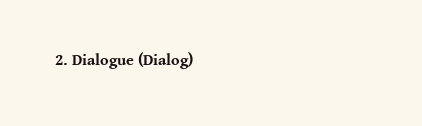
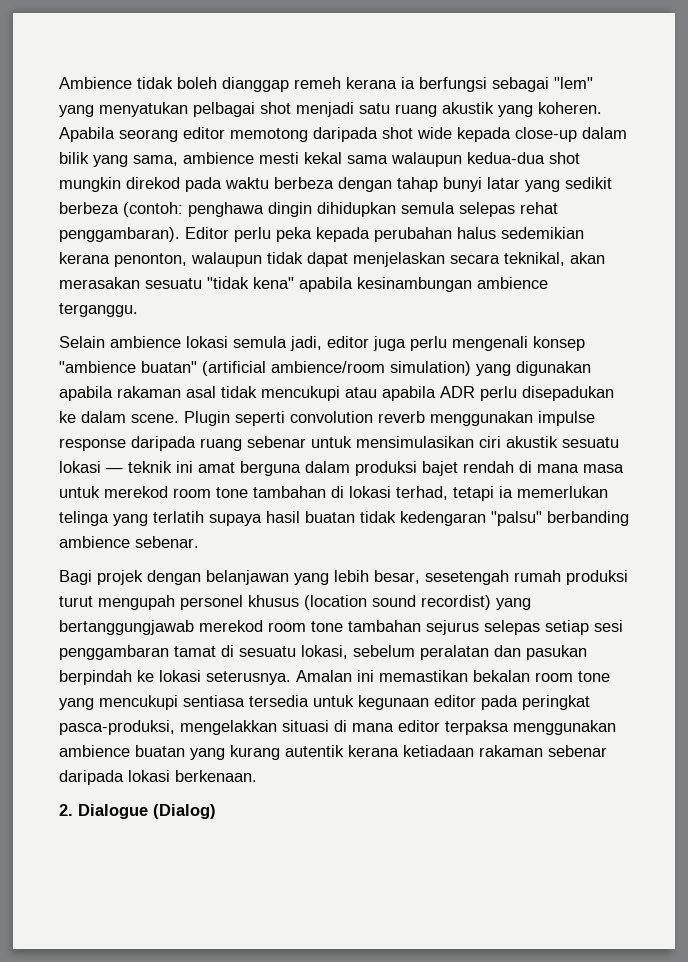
+ Ambience tidak boleh dianggap remeh kerana ia berfungsi sebagai "lem" yang menyatukan pelbagai shot menjadi satu ruang akustik yang koheren. Apabila seorang editor memotong daripada shot wide kepada close-up dalam bilik yang sama, ambience mesti kekal sama walaupun kedua-dua shot mungkin direkod pada waktu berbeza dengan tahap bunyi latar yang sedikit berbeza (contoh: penghawa dingin dihidupkan semula selepas rehat penggambaran). Editor perlu peka kepada perubahan halus sedemikian kerana penonton, walaupun tidak dapat menjelaskan secara teknikal, akan merasakan sesuatu "tidak kena" apabila kesinambungan ambience terganggu.
+ Selain ambience lokasi semula jadi, editor juga perlu mengenali konsep "ambience buatan" (artificial ambience/room simulation) yang digunakan apabila rakaman asal tidak mencukupi atau apabila ADR perlu disepadukan ke dalam scene. Plugin seperti convolution reverb menggunakan impulse response daripada ruang sebenar untuk mensimulasikan ciri akustik sesuatu lokasi — teknik ini amat berguna dalam produksi bajet rendah di mana masa untuk merekod room tone tambahan di lokasi terhad, tetapi ia memerlukan telinga yang terlatih supaya hasil buatan tidak kedengaran "palsu" berbanding ambience sebenar.
+ Bagi projek dengan belanjawan yang lebih besar, sesetengah rumah produksi turut mengupah personel khusus (location sound recordist) yang bertanggungjawab merekod room tone tambahan sejurus selepas setiap sesi penggambaran tamat di sesuatu lokasi, sebelum peralatan dan pasukan berpindah ke lokasi seterusnya. Amalan ini memastikan bekalan room tone yang mencukupi sentiasa tersedia untuk kegunaan editor pada peringkat pasca-produksi, mengelakkan situasi di mana editor terpaksa menggunakan ambience buatan yang kurang autentik kerana ketiadaan rakaman sebenar daripada lokasi berkenaan.

